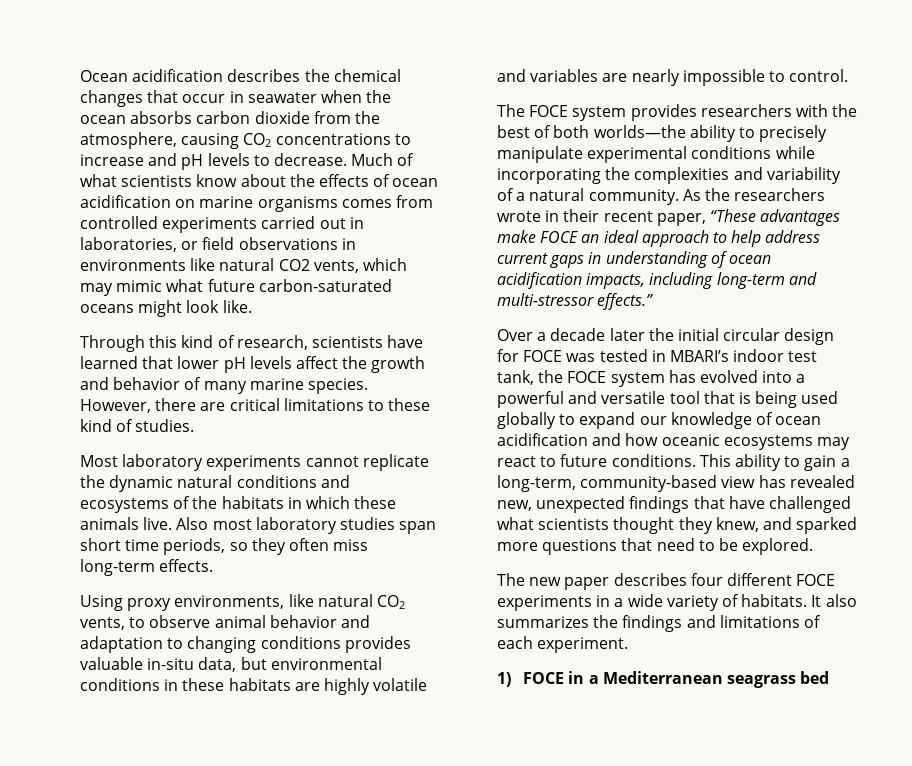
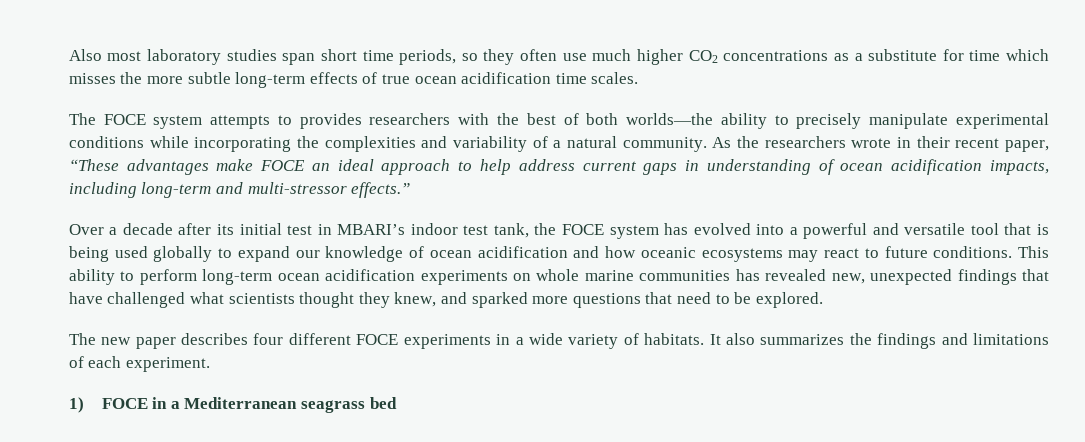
- Ocean acidification describes the chemical changes that occur in seawater when the ocean absorbs carbon dioxide from the atmosphere, causing CO2 concentrations to increase and pH levels to decrease. Much of what scientists know about the effects of ocean acidification on marine organisms comes from controlled experiments carried out in laboratories, or field observations in environments like natural CO2 vents, which may mimic what future carbon-saturated oceans might look like.
- Through this kind of research, scientists have learned that lower pH levels affect the growth and behavior of many marine species. However, there are critical limitations to these kind of studies.
- Most laboratory experiments cannot replicate the dynamic natural conditions and ecosystems of the habitats in which these animals live. Also most laboratory studies span short time periods, so they often miss long-term effects.
- Using proxy environments, like natural CO2 vents, to observe animal behavior and adaptation to changing conditions provides valuable in-situ data, but environmental conditions in these habitats are highly volatile and variables are nearly impossible to control.
+ Also most laboratory studies span short time periods, so they often use much higher CO2 concentrations as a substitute for time which misses the more subtle long-term effects of true ocean acidification time scales.
- The FOCE system provides researchers with the best of both worlds—the ability to precisely manipulate experimental conditions while incorporating the complexities and variability of a natural community.
+ The FOCE system attempts to provides researchers with the best of both worlds—the ability to precisely manipulate experimental conditions while incorporating the complexities and variability of a natural community.
- Over a decade later the initial circular design for FOCE was tested in MBARI’s indoor test tank, the FOCE system has evolved into a powerful and versatile tool that is being used globally to expand our knowledge of ocean acidification and how oceanic ecosystems may react to future conditions.
+ Over a decade after its initial test in MBARI’s indoor test tank, the FOCE system has evolved into a powerful and versatile tool that is being used globally to expand our knowledge of ocean acidification and how oceanic ecosystems may react to future conditions.
- This ability to gain a long-term, community-based view has revealed new, unexpected findings that have challenged what scientists thought they knew, and sparked more questions that need to be explored.
+ This ability to perform long-term ocean acidification experiments on whole marine communities has revealed new, unexpected findings that have challenged what scientists thought they knew, and sparked more questions that need to be explored.

